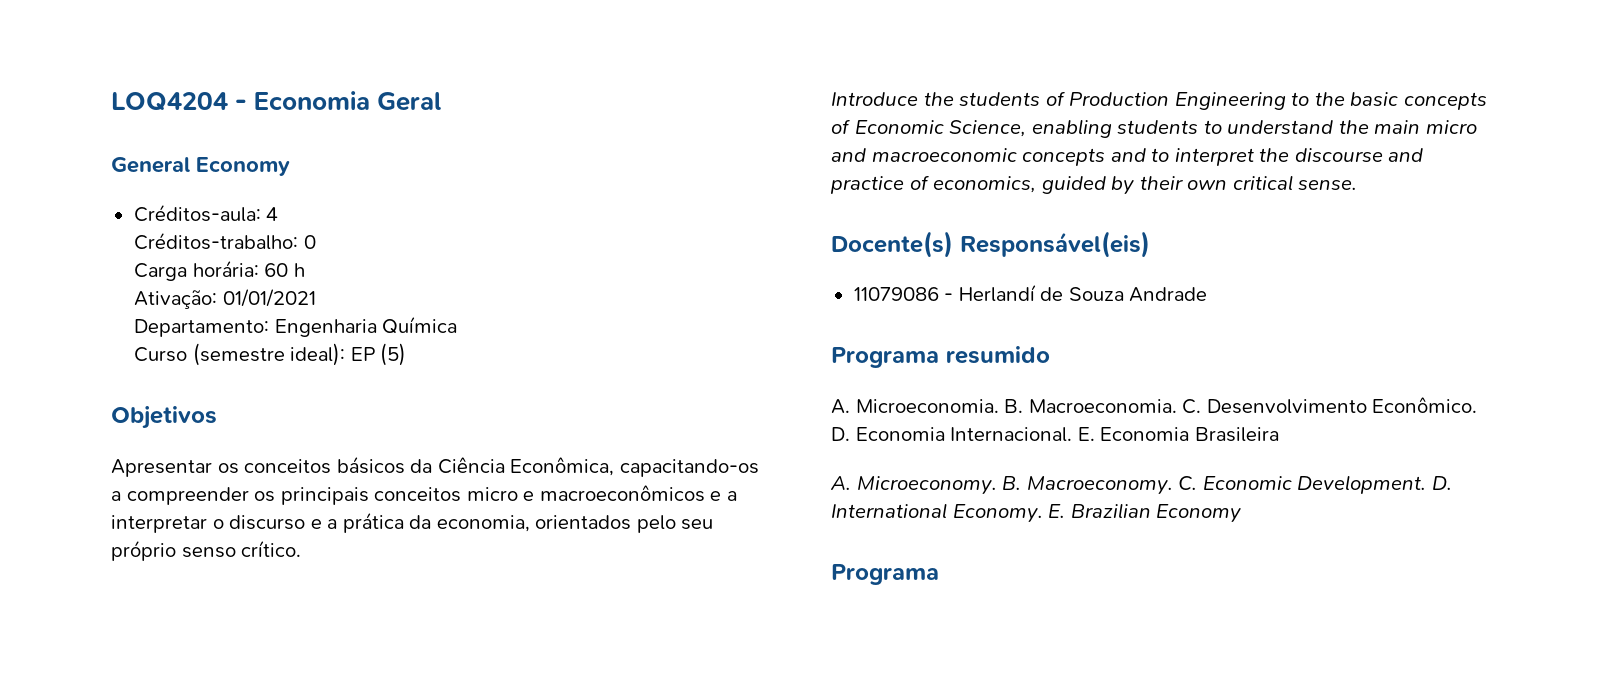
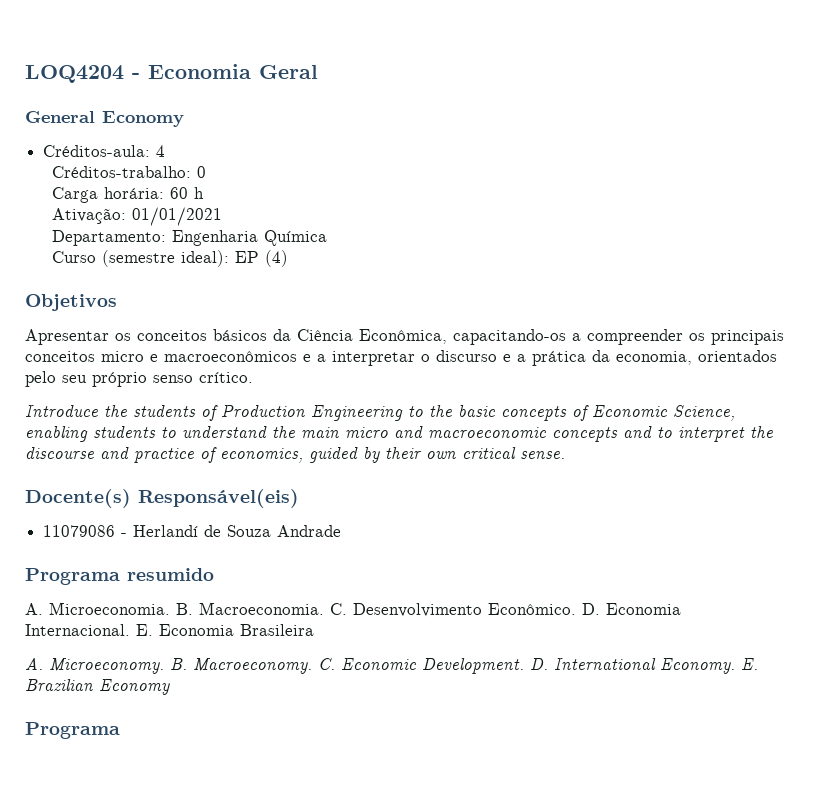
- Curso (semestre ideal): EP (5)
+ Curso (semestre ideal): EP (4)

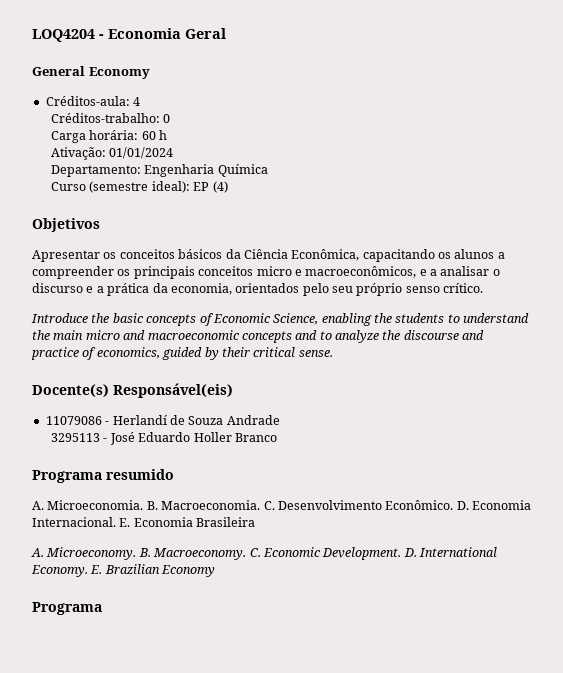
- Ativação: 01/01/2021
+ Ativação: 01/01/2024
- Apresentar os conceitos básicos da Ciência Econômica, capacitando-os a compreender os principais conceitos micro e macroeconômicos e a interpretar o discurso e a prática da economia, orientados pelo seu próprio senso crítico.
+ Apresentar os conceitos básicos da Ciência Econômica, capacitando os alunos a compreender os principais conceitos micro e macroeconômicos, e a analisar o discurso e a prática da economia, orientados pelo seu próprio senso crítico.
- Introduce the students of Production Engineering to the basic concepts of Economic Science, enabling students to understand the main micro and macroeconomic concepts and to interpret the discourse and practice of economics, guided by their own critical sense.
+ Introduce the basic concepts of Economic Science, enabling the students to understand the main micro and macroeconomic concepts and to analyze the discourse and practice of economics, guided by their critical sense.
+ 3295113 - José Eduardo Holler Branco

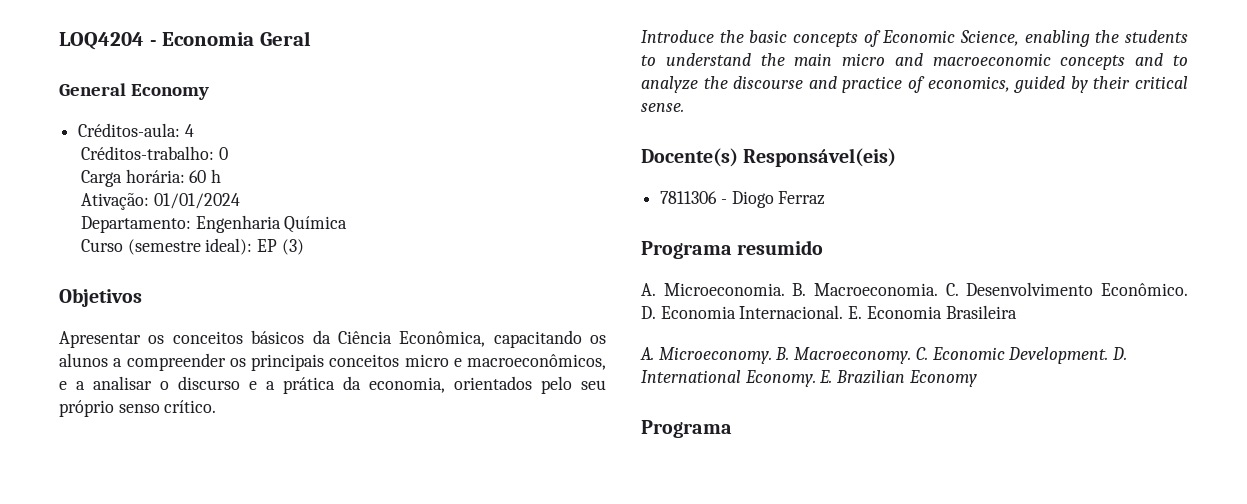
- Curso (semestre ideal): EP (4)
+ Curso (semestre ideal): EP (3)
- 11079086 - Herlandí de Souza Andrade
- 3295113 - José Eduardo Holler Branco
+ 7811306 - Diogo Ferraz

